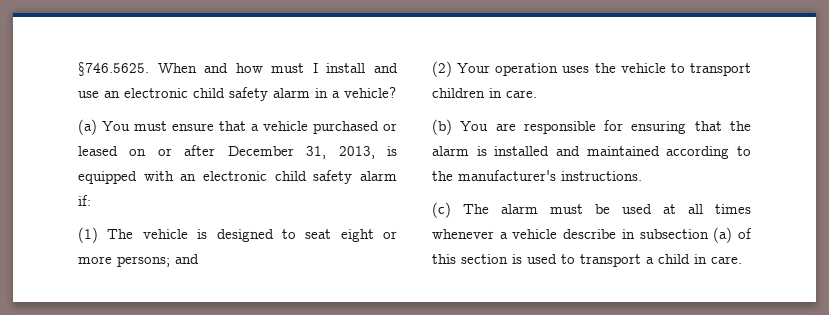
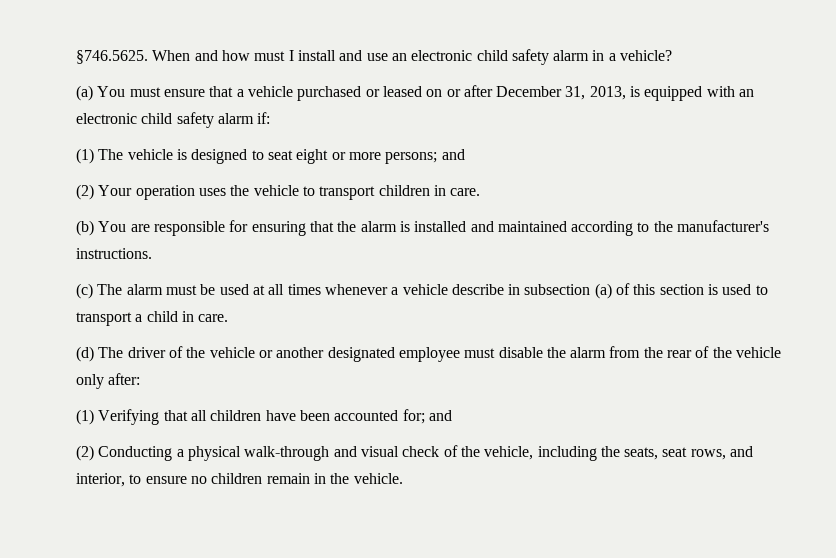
+ (d) The driver of the vehicle or another designated employee must disable the alarm from the rear of the vehicle only after:
+ (1) Verifying that all children have been accounted for; and
+ (2) Conducting a physical walk-through and visual check of the vehicle, including the seats, seat rows, and interior, to ensure no children remain in the vehicle.

